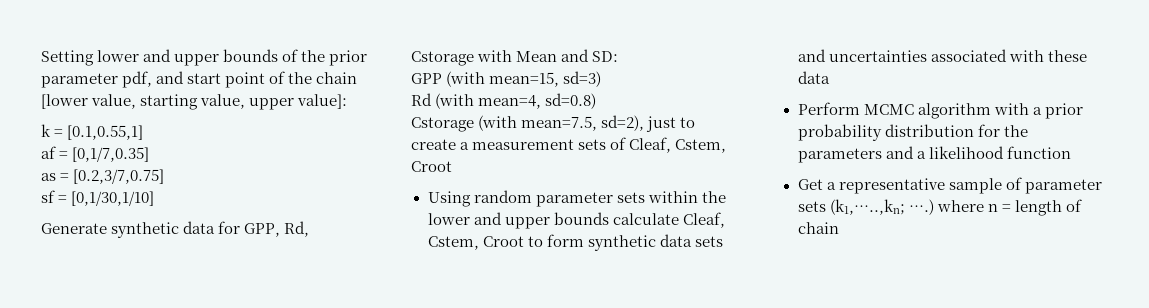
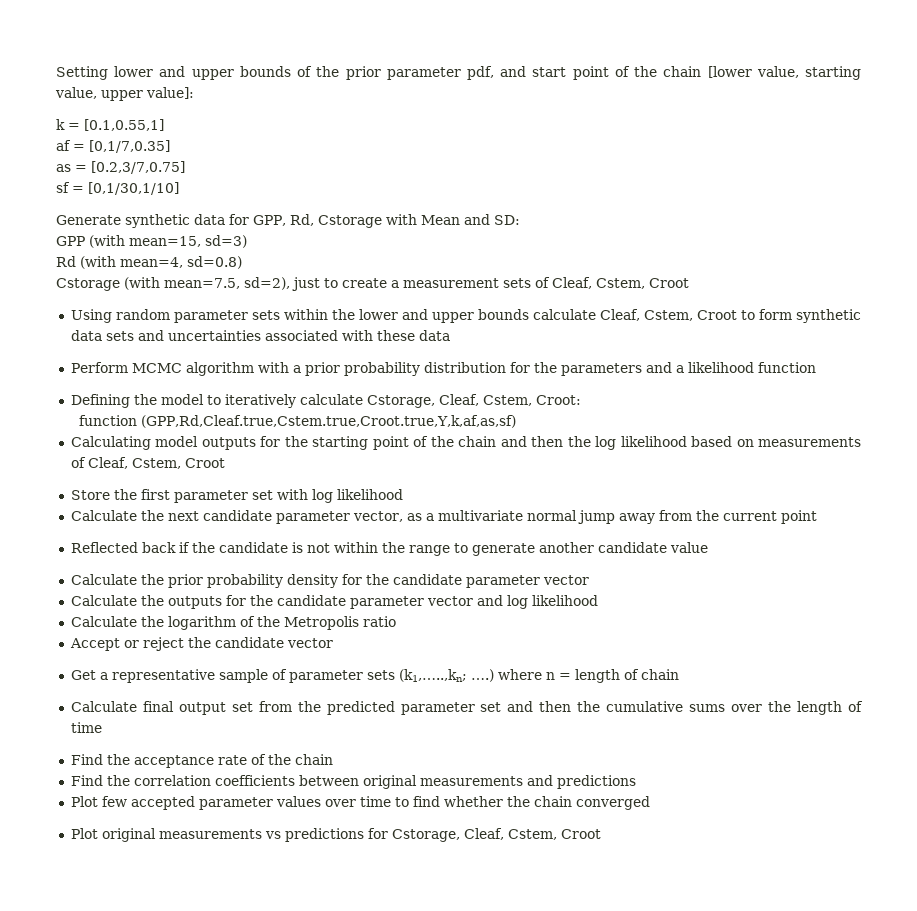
+ Defining the model to iteratively calculate Cstorage, Cleaf, Cstem, Croot:
+ function (GPP,Rd,Cleaf.true,Cstem.true,Croot.true,Y,k,af,as,sf)
+ Calculating model outputs for the starting point of the chain and then the log likelihood based on measurements of Cleaf, Cstem, Croot
+ Store the first parameter set with log likelihood
+ Calculate the next candidate parameter vector, as a multivariate normal jump away from the current point
+ Reflected back if the candidate is not within the range to generate another candidate value
+ Calculate the prior probability density for the candidate parameter vector
+ Calculate the outputs for the candidate parameter vector and log likelihood
+ Calculate the logarithm of the Metropolis ratio
+ Accept or reject the candidate vector
+ Calculate final output set from the predicted parameter set and then the cumulative sums over the length of time
+ Find the acceptance rate of the chain
+ Find the correlation coefficients between original measurements and predictions
+ Plot few accepted parameter values over time to find whether the chain converged
+ Plot original measurements vs predictions for Cstorage, Cleaf, Cstem, Croot

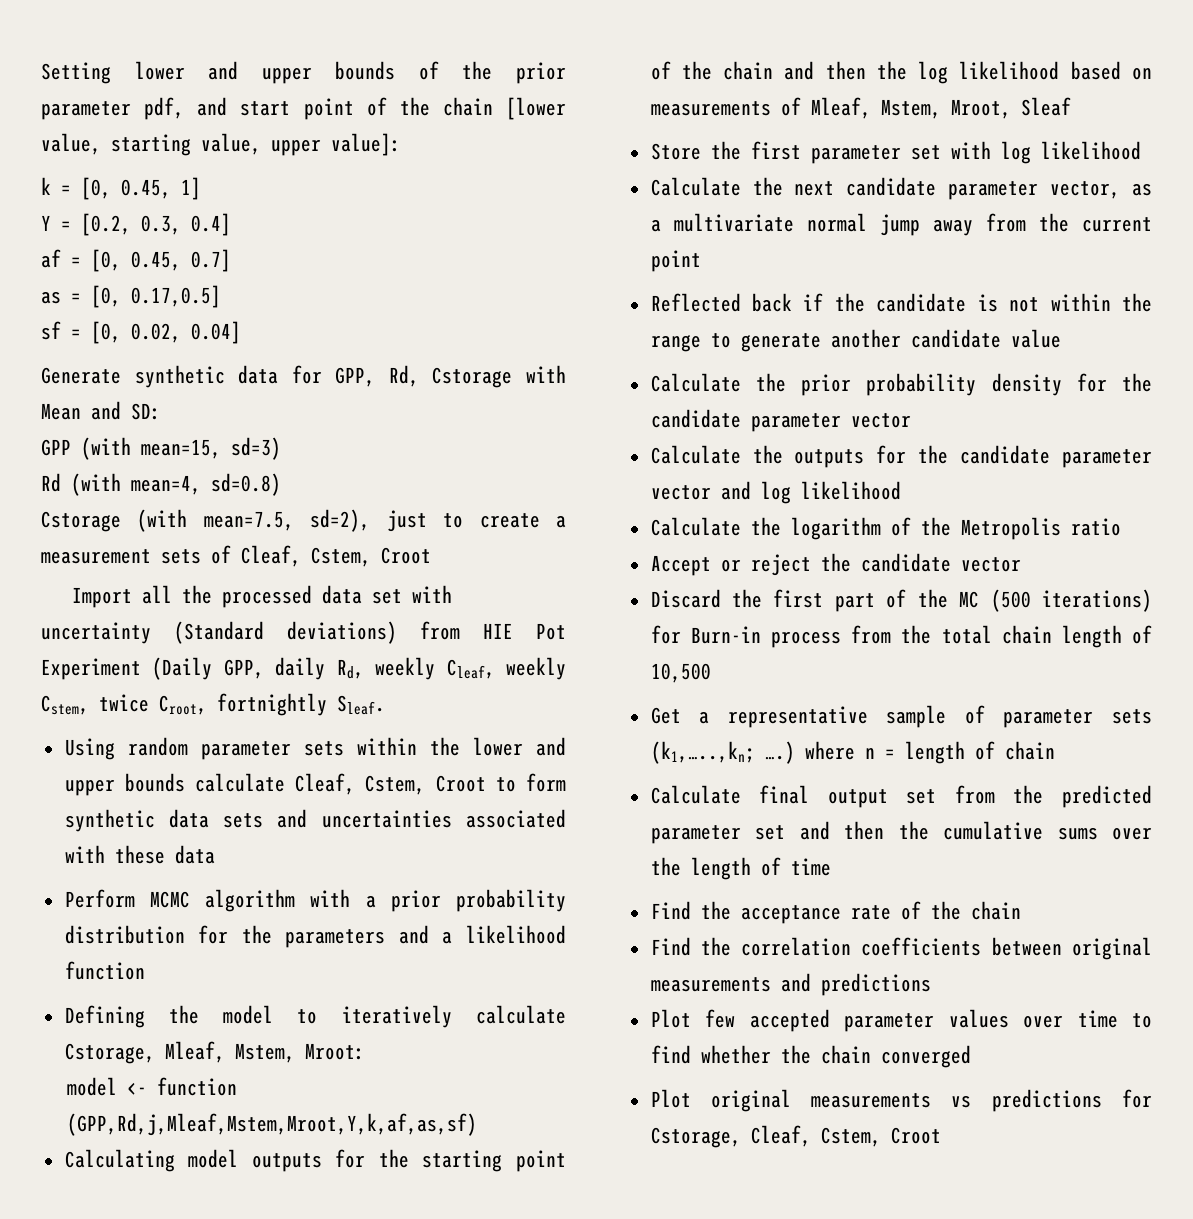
- k = [0.1,0.55,1]
+ k = [0, 0.45, 1]
+ Y = [0.2, 0.3, 0.4]
- af = [0,1/7,0.35]
+ af = [0, 0.45, 0.7]
- as = [0.2,3/7,0.75]
+ as = [0, 0.17,0.5]
- sf = [0,1/30,1/10]
+ sf = [0, 0.02, 0.04]
+ Import all the processed data set with uncertainty (Standard deviations) from HIE Pot Experiment (Daily GPP, daily Rd, weekly Cleaf, weekly Cstem, twice Croot, fortnightly Sleaf.
- Defining the model to iteratively calculate Cstorage, Cleaf, Cstem, Croot:
- function (GPP,Rd,Cleaf.true,Cstem.true,Croot.true,Y,k,af,as,sf)
+ Defining the model to iteratively calculate Cstorage, Mleaf, Mstem, Mroot:
+ model <- function (GPP,Rd,j,Mleaf,Mstem,Mroot,Y,k,af,as,sf)
- Calculating model outputs for the starting point of the chain and then the log likelihood based on measurements of Cleaf, Cstem, Croot
+ Calculating model outputs for the starting point of the chain and then the log likelihood based on measurements of Mleaf, Mstem, Mroot, Sleaf
+ Discard the first part of the MC (500 iterations) for Burn-in process from the total chain length of 10,500

